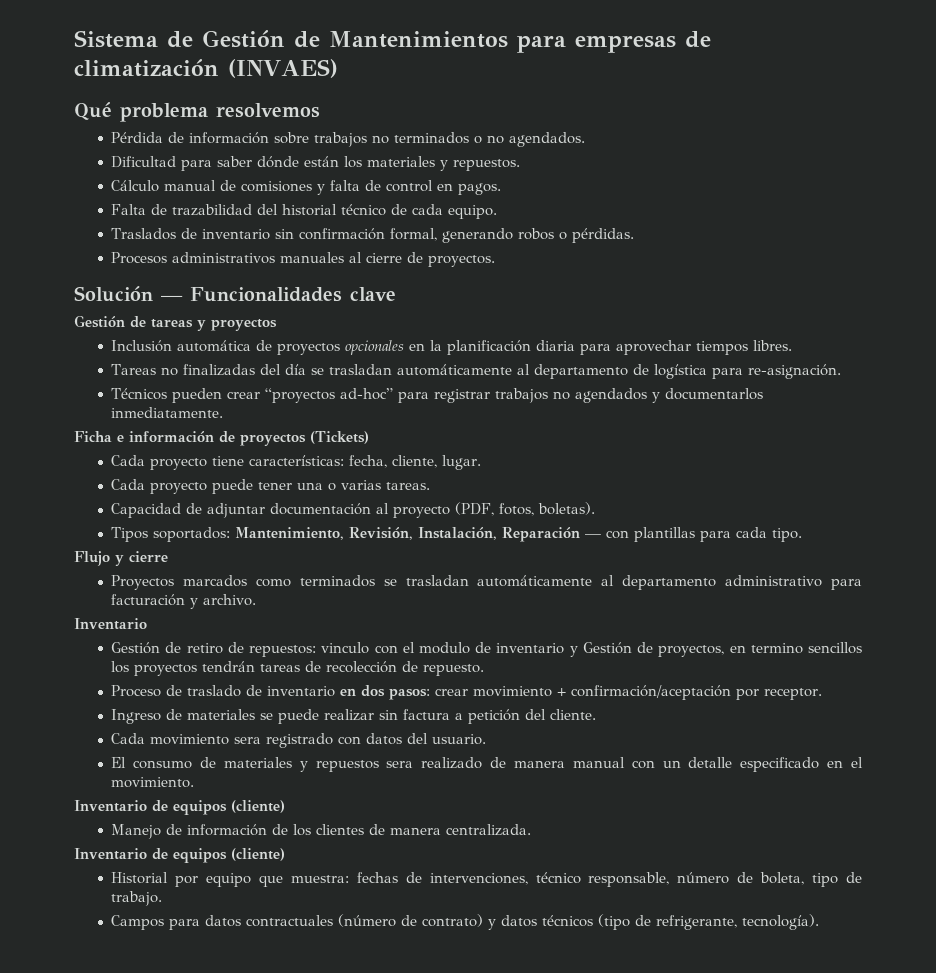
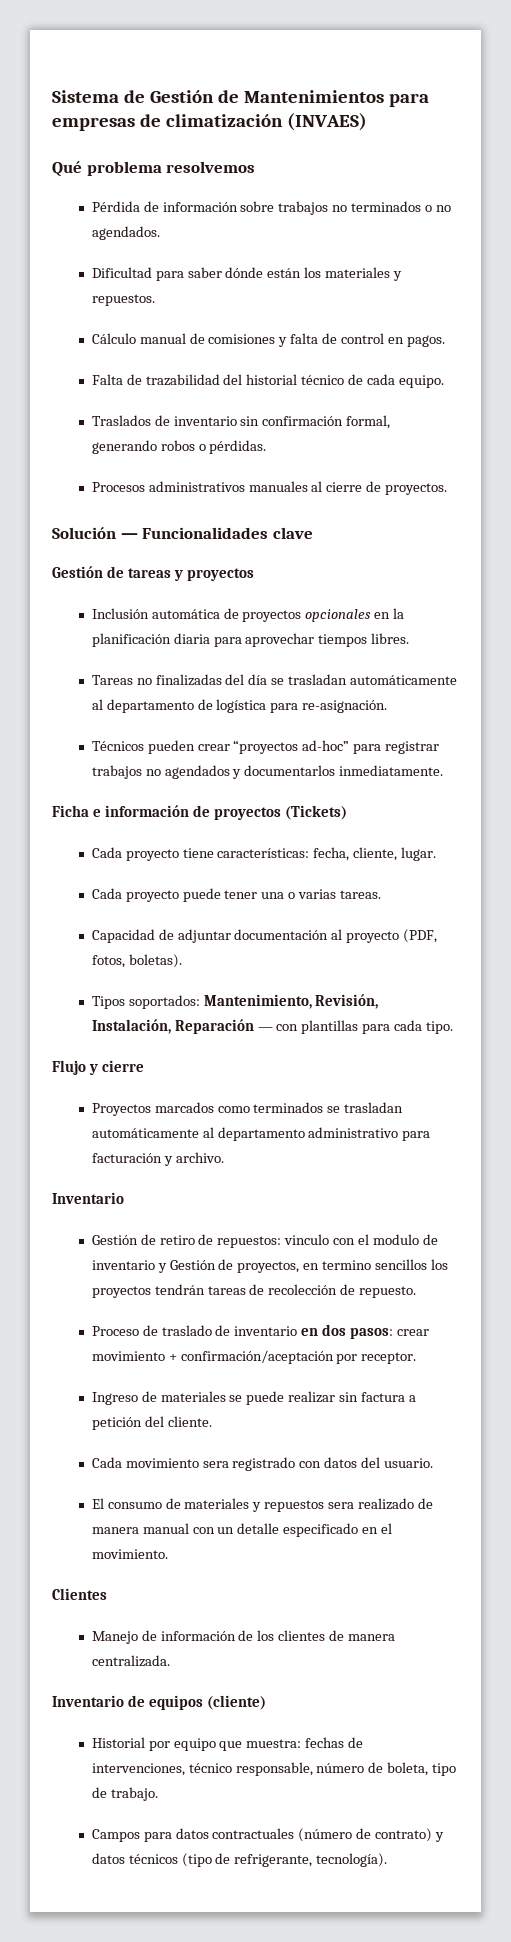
  El consumo de materiales y repuestos sera realizado de manera manual con un detalle especificado en el movimiento.
- Inventario de equipos (cliente)
+ Clientes

